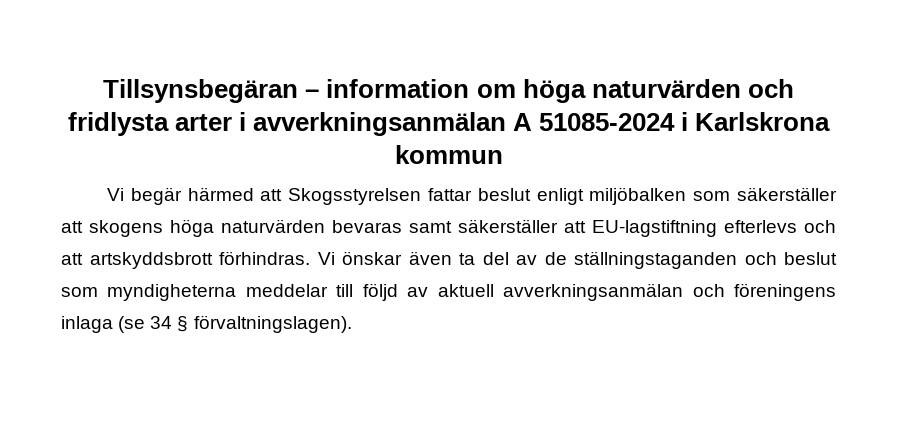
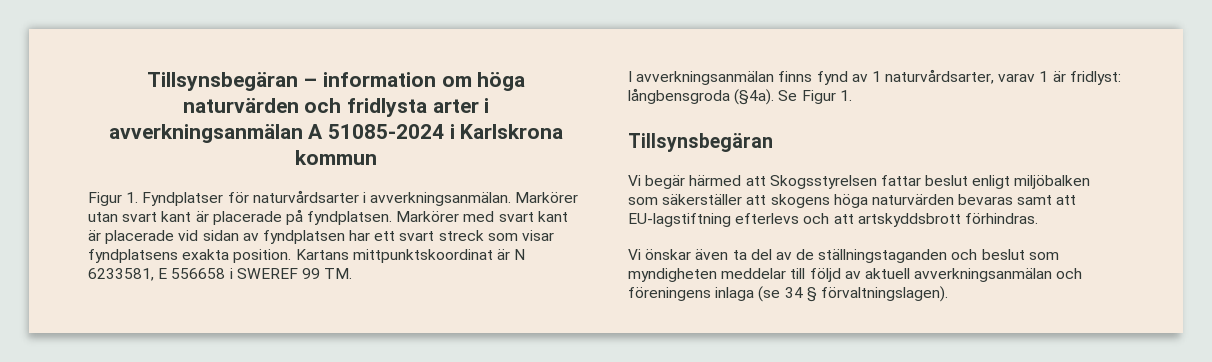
+ Figur 1. Fyndplatser för naturvårdsarter i avverkningsanmälan. Markörer utan svart kant är placerade på fyndplatsen. Markörer med svart kant är placerade vid sidan av fyndplatsen har ett svart streck som visar fyndplatsens exakta position. Kartans mittpunktskoordinat är N 6233581, E 556658 i SWEREF 99 TM.
+ I avverkningsanmälan finns fynd av 1 naturvårdsarter, varav 1 är fridlyst: långbensgroda (§4a). Se Figur 1.
+ Tillsynsbegäran
- Vi begär härmed att Skogsstyrelsen fattar beslut enligt miljöbalken som säkerställer att skogens höga naturvärden bevaras samt säkerställer att EU-lagstiftning efterlevs och att artskyddsbrott förhindras. Vi önskar även ta del av de ställningstaganden och beslut som myndigheterna meddelar till följd av aktuell avverkningsanmälan och föreningens inlaga (se 34 § förvaltningslagen).
+ Vi begär härmed att Skogsstyrelsen fattar beslut enligt miljöbalken som säkerställer att skogens höga naturvärden bevaras samt att EU-lagstiftning efterlevs och att artskyddsbrott förhindras.
+ Vi önskar även ta del av de ställningstaganden och beslut som myndigheten meddelar till följd av aktuell avverkningsanmälan och föreningens inlaga (se 34 § förvaltningslagen).

